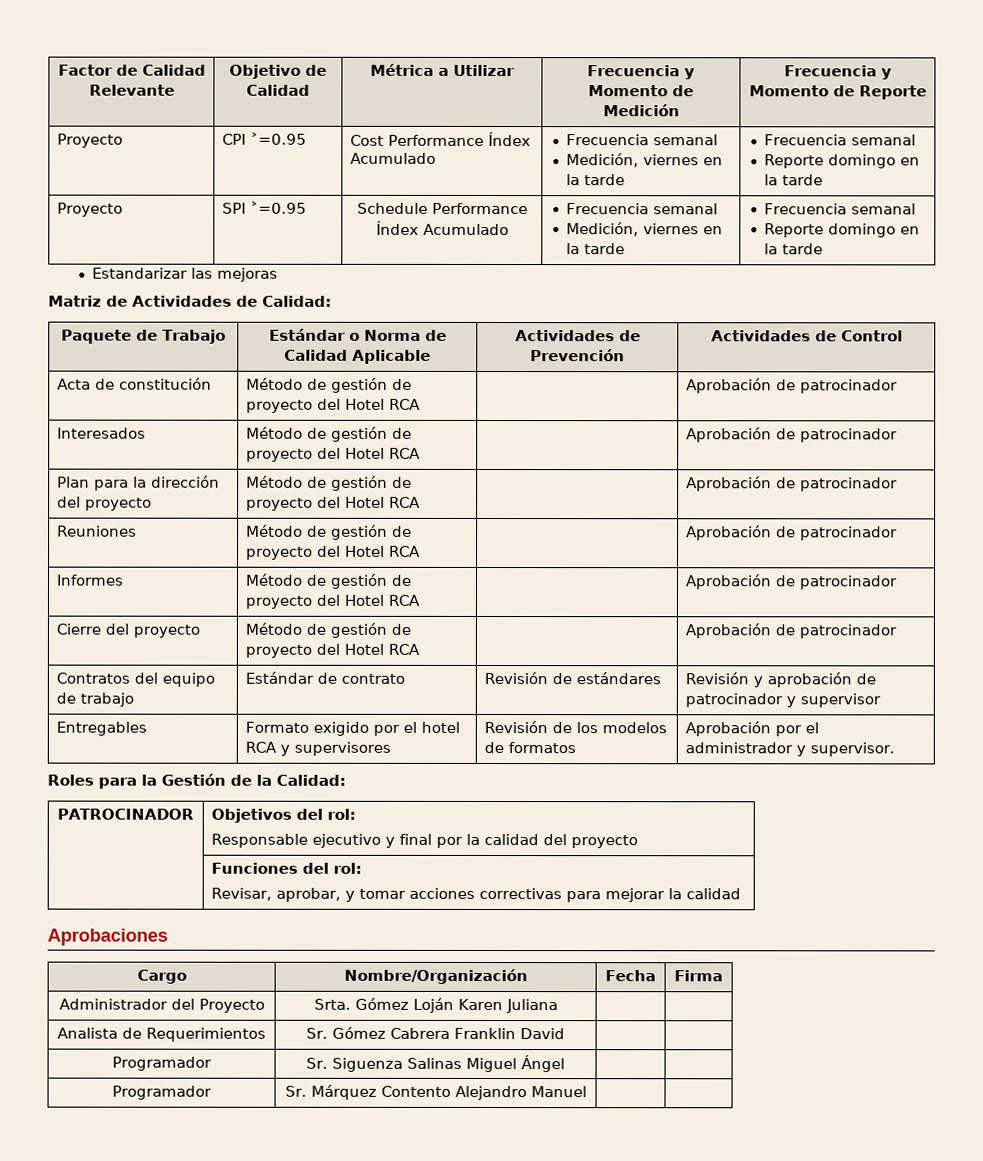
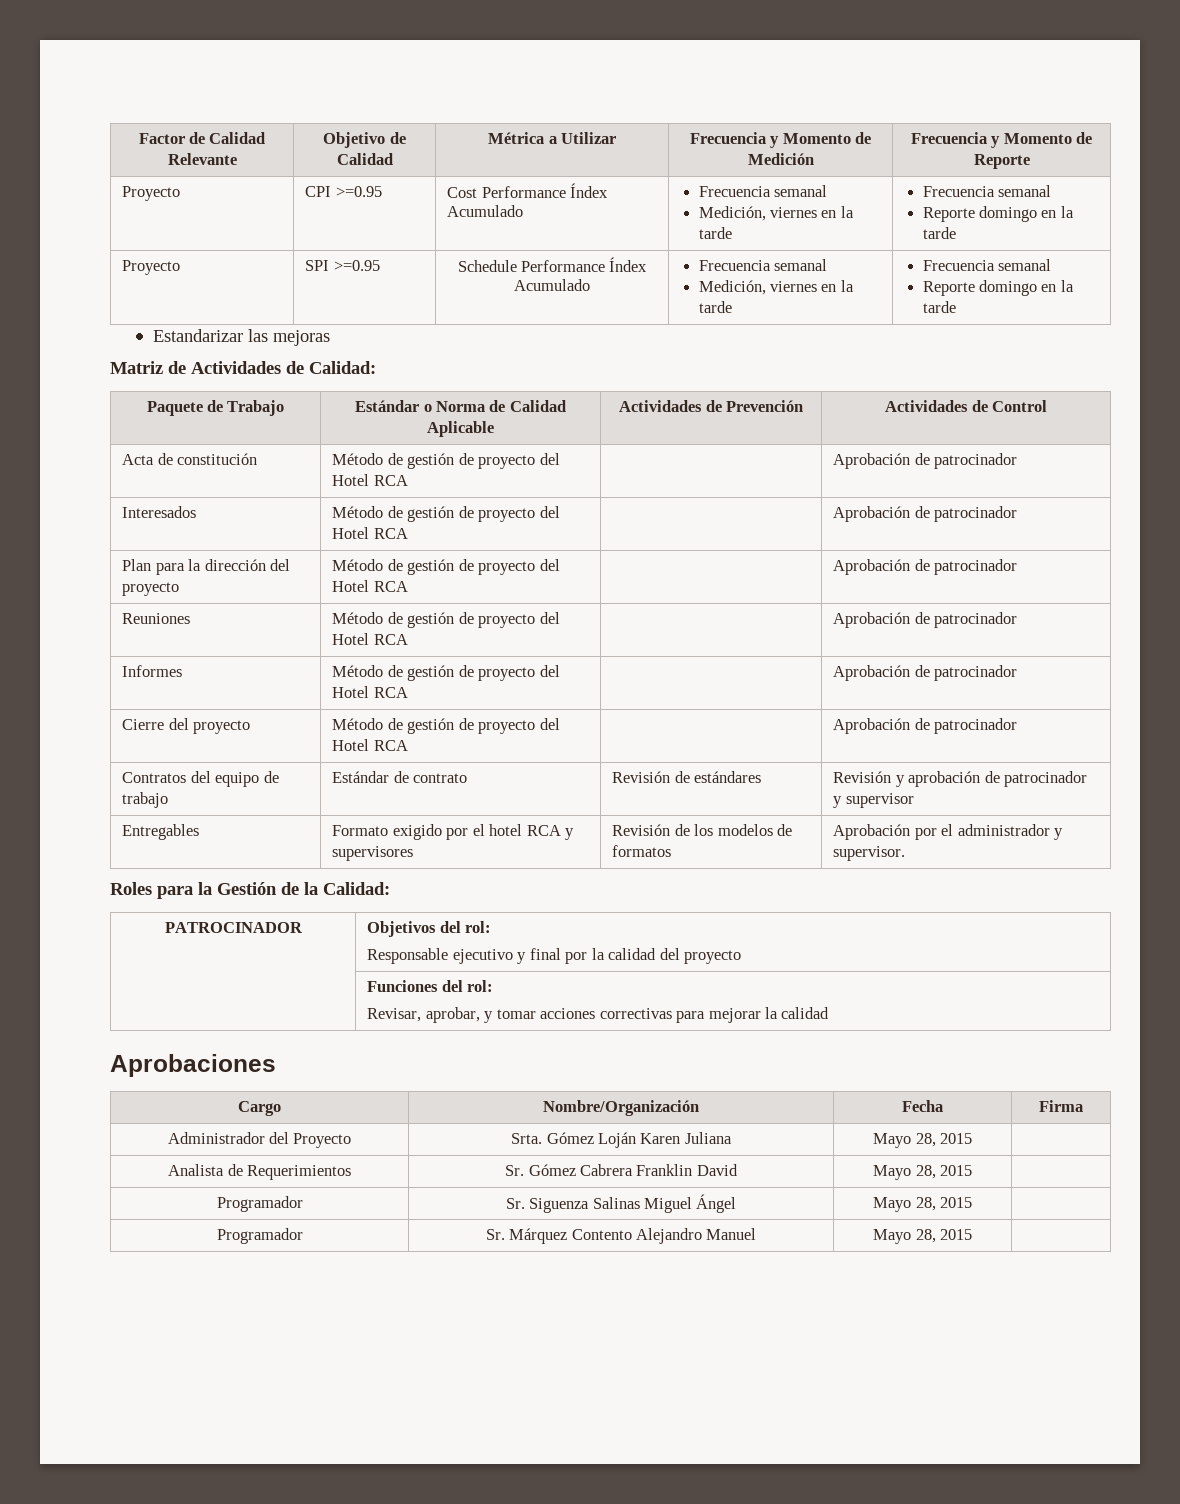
- Administrador del Proyecto | Srta. Gómez Loján Karen Juliana | |
+ Administrador del Proyecto | Srta. Gómez Loján Karen Juliana | Mayo 28, 2015 |
- Analista de Requerimientos | Sr. Gómez Cabrera Franklin David | |
+ Analista de Requerimientos | Sr. Gómez Cabrera Franklin David | Mayo 28, 2015 |
- Programador | Sr. Siguenza Salinas Miguel Ángel | |
+ Programador | Sr. Siguenza Salinas Miguel Ángel | Mayo 28, 2015 |
- Programador | Sr. Márquez Contento Alejandro Manuel | |
+ Programador | Sr. Márquez Contento Alejandro Manuel | Mayo 28, 2015 |

